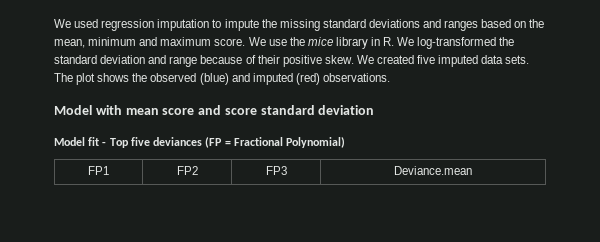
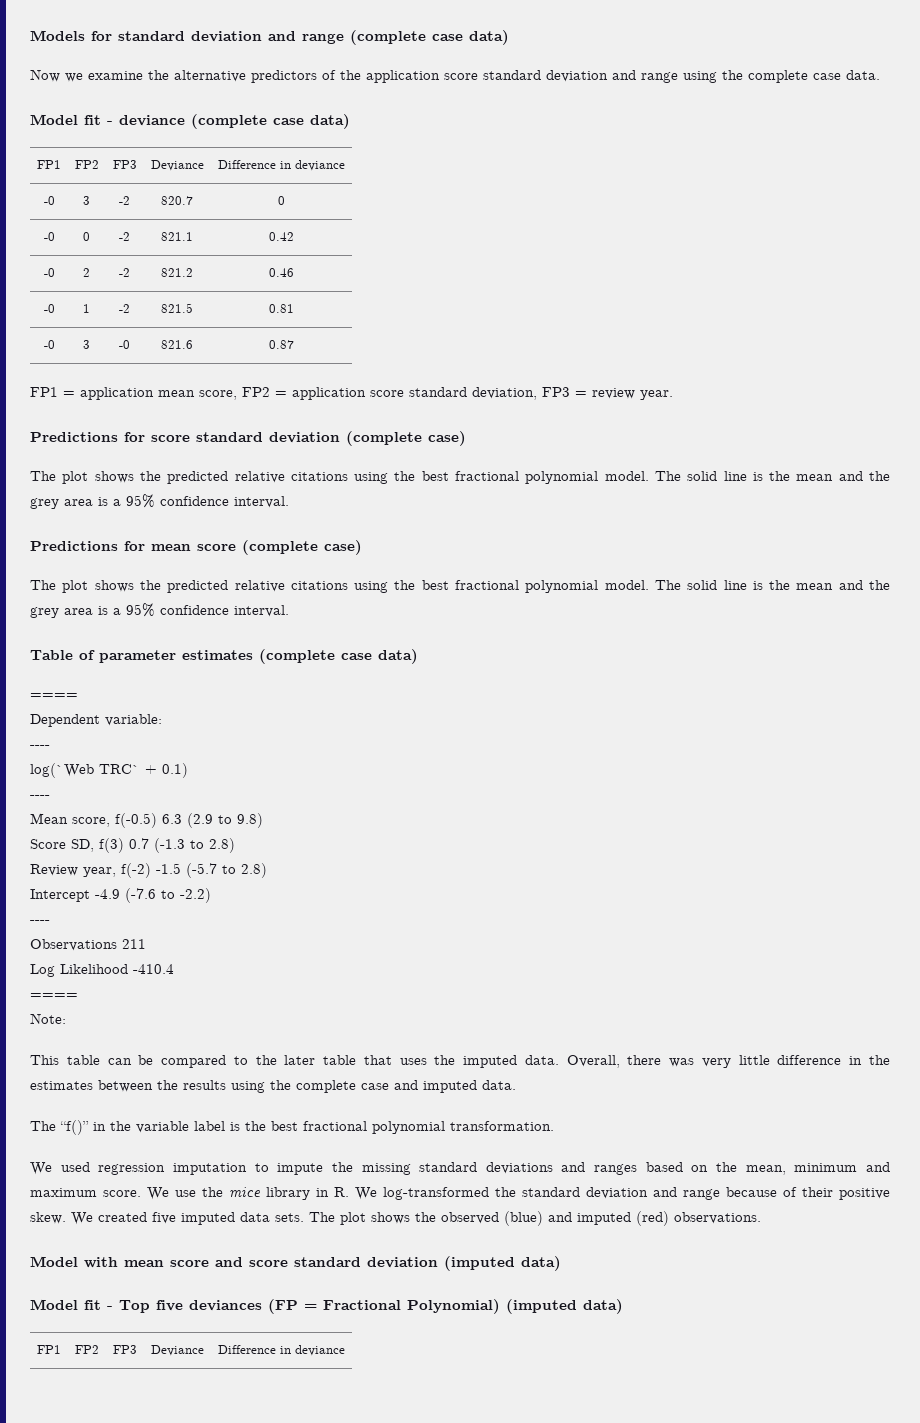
+ Models for standard deviation and range (complete case data)
+ Now we examine the alternative predictors of the application score standard deviation and range using the complete case data.
+ Model fit - deviance (complete case data)
+ FP1 | FP2 | FP3 | Deviance | Difference in deviance
+ -0 | 3 | -2 | 820.7 | 0
+ -0 | 0 | -2 | 821.1 | 0.42
+ -0 | 2 | -2 | 821.2 | 0.46
+ -0 | 1 | -2 | 821.5 | 0.81
+ -0 | 3 | -0 | 821.6 | 0.87
+ FP1 = application mean score, FP2 = application score standard deviation, FP3 = review year.
+ Predictions for score standard deviation (complete case)
+ The plot shows the predicted relative citations using the best fractional polynomial model. The solid line is the mean and the grey area is a 95% confidence interval.
+ Predictions for mean score (complete case)
+ The plot shows the predicted relative citations using the best fractional polynomial model. The solid line is the mean and the grey area is a 95% confidence interval.
+ Table of parameter estimates (complete case data)
+ ====
+ Dependent variable:
+ ----
+ log(`Web TRC` + 0.1)
+ ----
+ Mean score, f(-0.5) 6.3 (2.9 to 9.8)
+ Score SD, f(3) 0.7 (-1.3 to 2.8)
+ Review year, f(-2) -1.5 (-5.7 to 2.8)
+ Intercept -4.9 (-7.6 to -2.2)
+ ----
+ Observations 211
+ Log Likelihood -410.4
+ ====
+ Note:
+ This table can be compared to the later table that uses the imputed data. Overall, there was very little difference in the estimates between the results using the complete case and imputed data.
+ The “f()” in the variable label is the best fractional polynomial transformation.
- Model with mean score and score standard deviation
+ Model with mean score and score standard deviation (imputed data)
- Model fit - Top five deviances (FP = Fractional Polynomial)
- FP1 | FP2 | FP3 | Deviance.mean
+ Model fit - Top five deviances (FP = Fractional Polynomial) (imputed data)
+ FP1 | FP2 | FP3 | Deviance | Difference in deviance

